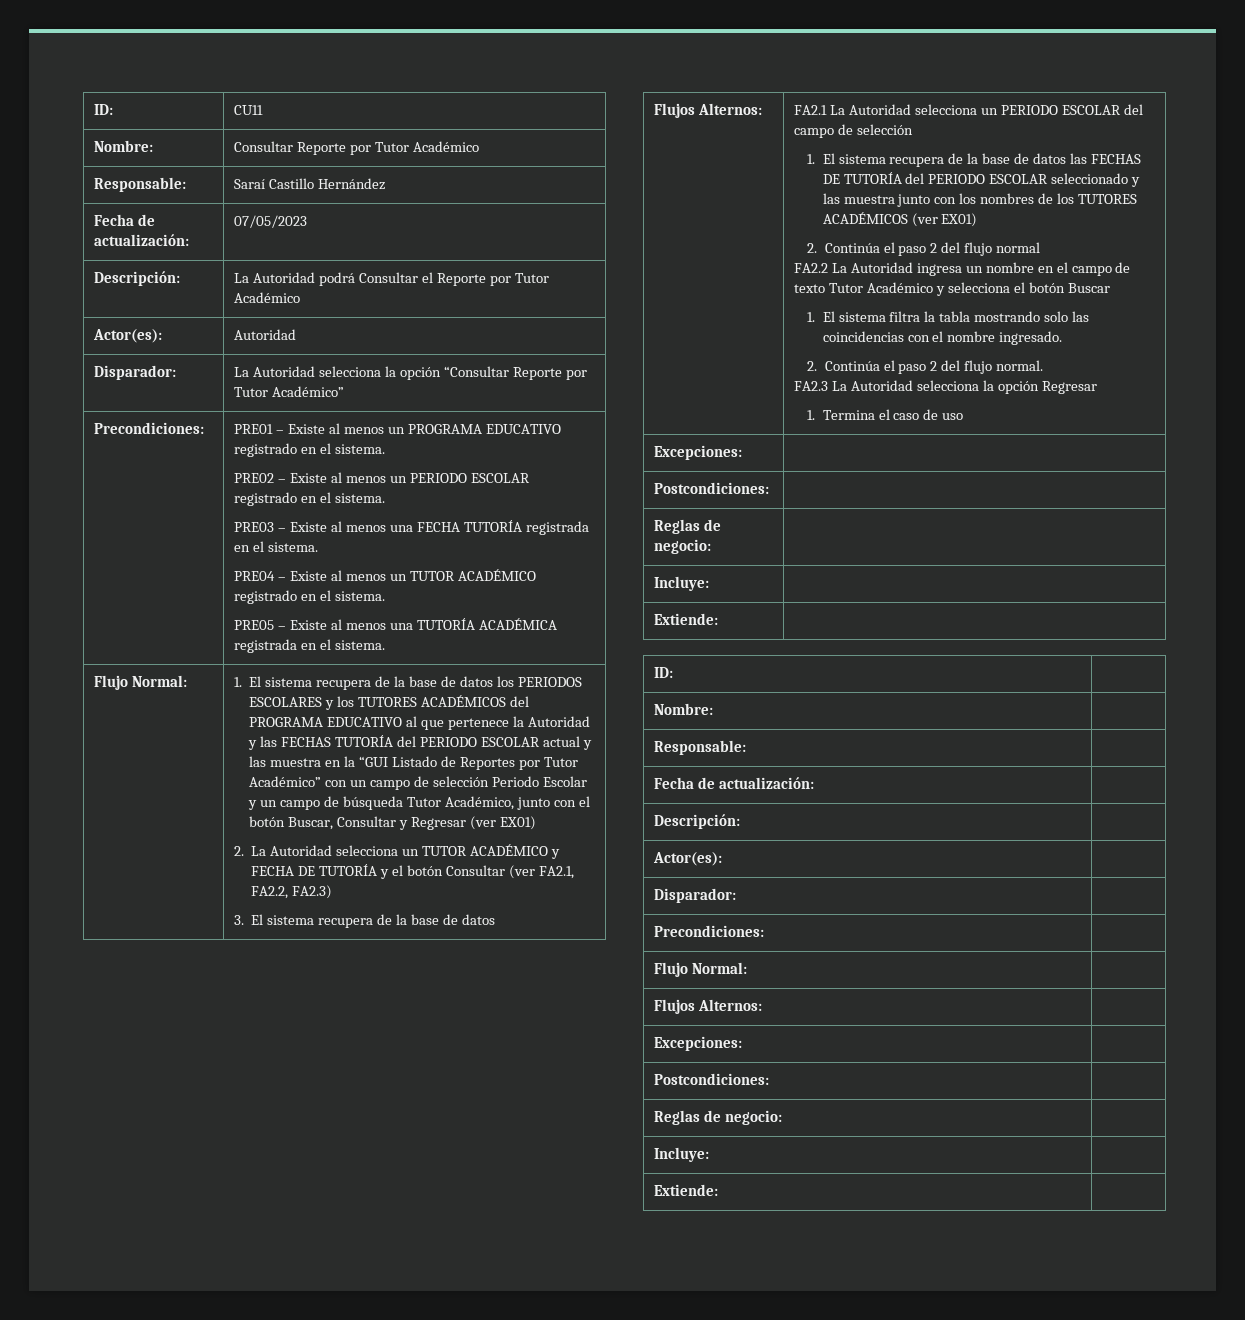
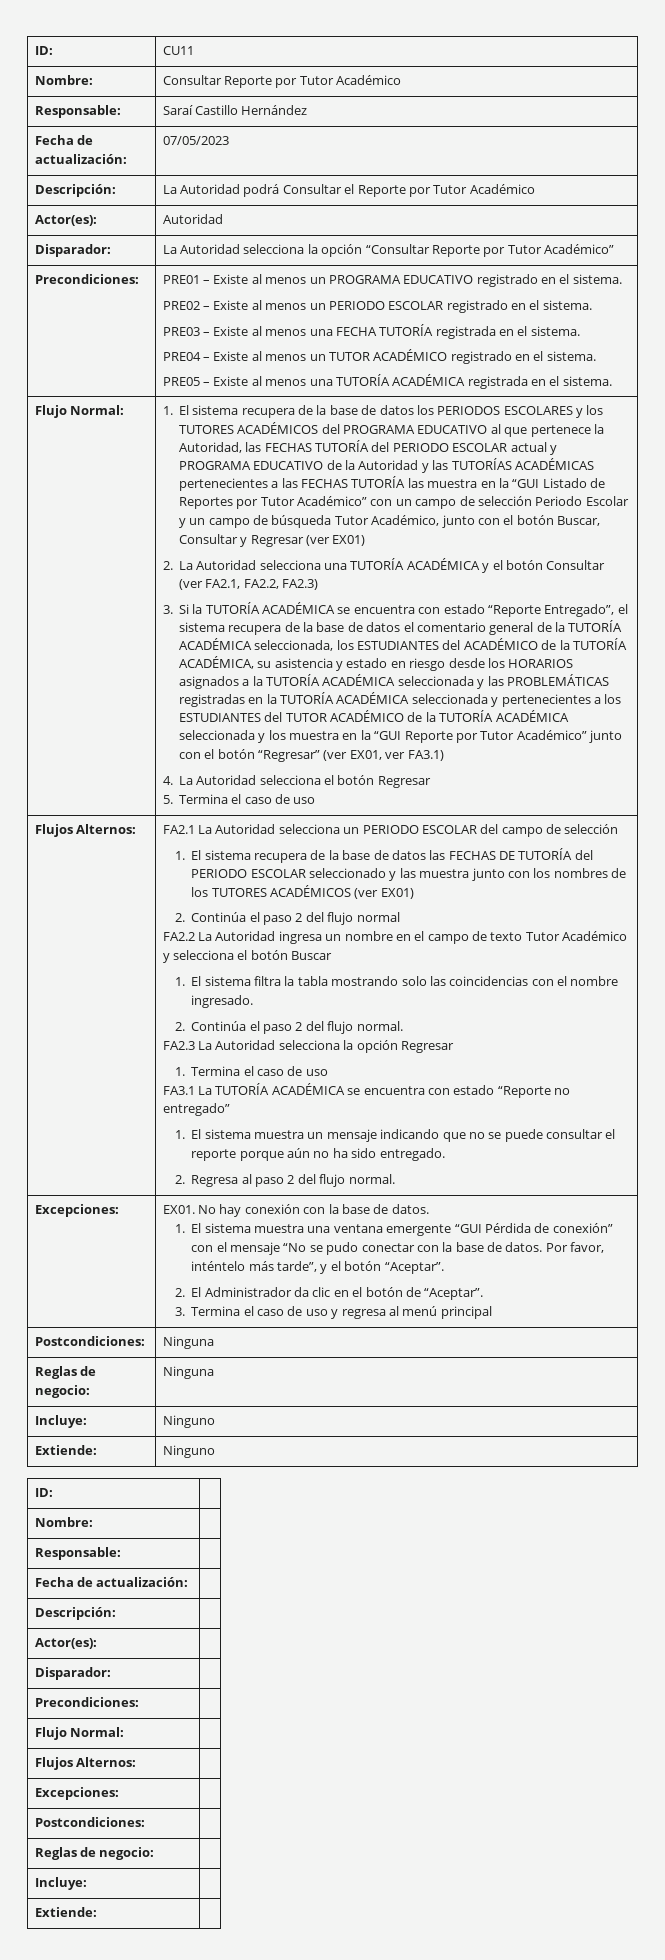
- 1. El sistema recupera de la base de datos los PERIODOS ESCOLARES y los TUTORES ACADÉMICOS del PROGRAMA EDUCATIVO al que pertenece la Autoridad y las FECHAS TUTORÍA del PERIODO ESCOLAR actual y las muestra en la “GUI Listado de Reportes por Tutor Académico” con un campo de selección Periodo Escolar y un campo de búsqueda Tutor Académico, junto con el botón Buscar, Consultar y Regresar (ver EX01)
+ 1. El sistema recupera de la base de datos los PERIODOS ESCOLARES y los TUTORES ACADÉMICOS del PROGRAMA EDUCATIVO al que pertenece la Autoridad, las FECHAS TUTORÍA del PERIODO ESCOLAR actual y PROGRAMA EDUCATIVO de la Autoridad y las TUTORÍAS ACADÉMICAS pertenecientes a las FECHAS TUTORÍA las muestra en la “GUI Listado de Reportes por Tutor Académico” con un campo de selección Periodo Escolar y un campo de búsqueda Tutor Académico, junto con el botón Buscar, Consultar y Regresar (ver EX01)
- 2. La Autoridad selecciona un TUTOR ACADÉMICO y FECHA DE TUTORÍA y el botón Consultar (ver FA2.1, FA2.2, FA2.3)
+ 2. La Autoridad selecciona una TUTORÍA ACADÉMICA y el botón Consultar (ver FA2.1, FA2.2, FA2.3)
- 3. El sistema recupera de la base de datos
+ 3. Si la TUTORÍA ACADÉMICA se encuentra con estado “Reporte Entregado”, el sistema recupera de la base de datos el comentario general de la TUTORÍA ACADÉMICA seleccionada, los ESTUDIANTES del ACADÉMICO de la TUTORÍA ACADÉMICA, su asistencia y estado en riesgo desde los HORARIOS asignados a la TUTORÍA ACADÉMICA seleccionada y las PROBLEMÁTICAS registradas en la TUTORÍA ACADÉMICA seleccionada y pertenecientes a los ESTUDIANTES del TUTOR ACADÉMICO de la TUTORÍA ACADÉMICA seleccionada y los muestra en la “GUI Reporte por Tutor Académico” junto con el botón “Regresar” (ver EX01, ver FA3.1)
+ 4. La Autoridad selecciona el botón Regresar
+ 5. Termina el caso de uso
  1. Termina el caso de uso
- Excepciones: |
- Postcondiciones: |
- Reglas de negocio: |
- Incluye: |
- Extiende: |
+ FA3.1 La TUTORÍA ACADÉMICA se encuentra con estado “Reporte no entregado”
+ 1. El sistema muestra un mensaje indicando que no se puede consultar el reporte porque aún no ha sido entregado.
+ 2. Regresa al paso 2 del flujo normal.
+ Excepciones: | EX01. No hay conexión con la base de datos.
+ 1. El sistema muestra una ventana emergente “GUI Pérdida de conexión” con el mensaje “No se pudo conectar con la base de datos. Por favor, inténtelo más tarde”, y el botón “Aceptar”.
+ 2. El Administrador da clic en el botón de “Aceptar”.
+ 3. Termina el caso de uso y regresa al menú principal
+ Postcondiciones: | Ninguna
+ Reglas de negocio: | Ninguna
+ Incluye: | Ninguno
+ Extiende: | Ninguno

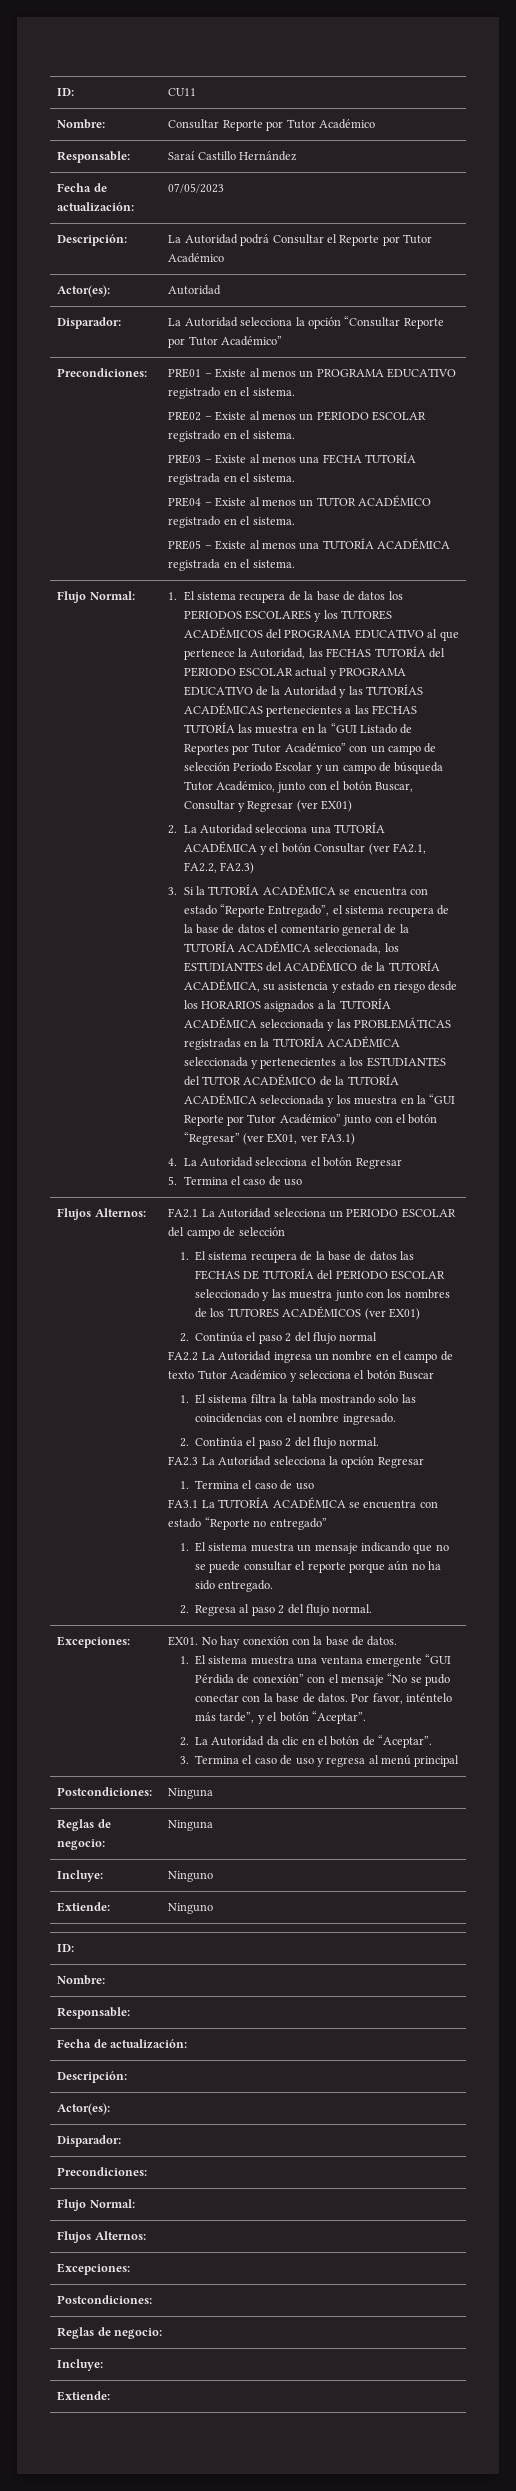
- 2. El Administrador da clic en el botón de “Aceptar”.
+ 2. La Autoridad da clic en el botón de “Aceptar”.

